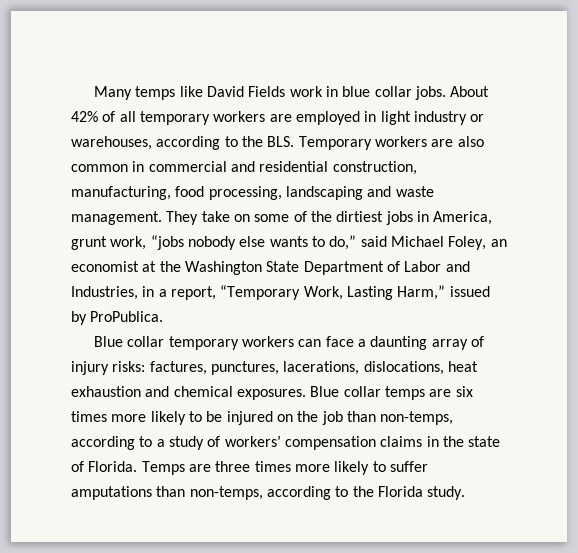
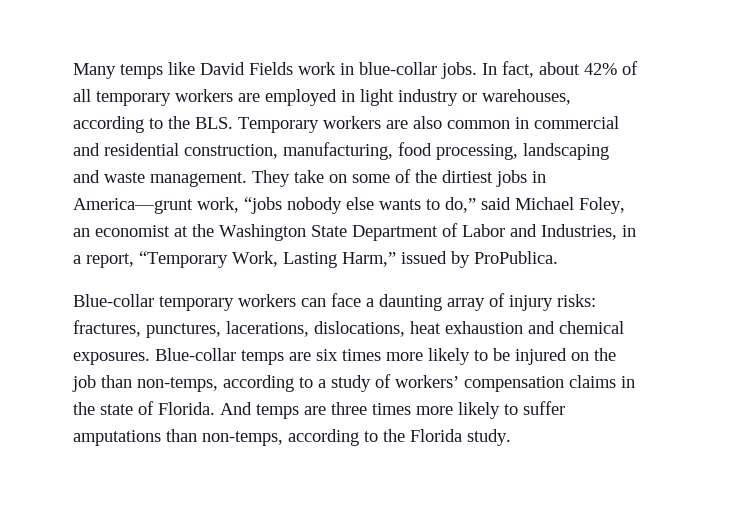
- Many temps like David Fields work in blue collar jobs. About 42% of all temporary workers are employed in light industry or warehouses, according to the BLS. Temporary workers are also common in commercial and residential construction, manufacturing, food processing, landscaping and waste management.
+ Many temps like David Fields work in blue-collar jobs. In fact, about 42% of all temporary workers are employed in light industry or warehouses, according to the BLS. Temporary workers are also common in commercial and residential construction, manufacturing, food processing, landscaping and waste management.
- They take on some of the dirtiest jobs in America, grunt work, “jobs nobody else wants to do,” said Michael Foley, an economist at the Washington State Department of Labor and Industries, in a report, “Temporary Work, Lasting Harm,” issued by ProPublica.
+ They take on some of the dirtiest jobs in America—grunt work, “jobs nobody else wants to do,” said Michael Foley, an economist at the Washington State Department of Labor and Industries, in a report, “Temporary Work, Lasting Harm,” issued by ProPublica.
- Blue collar temporary workers can face a daunting array of injury risks: factures, punctures, lacerations, dislocations, heat exhaustion and chemical exposures.
+ Blue-collar temporary workers can face a daunting array of injury risks: fractures, punctures, lacerations, dislocations, heat exhaustion and chemical exposures.
- Blue collar temps are six times more likely to be injured on the job than non-temps, according to a study of workers’ compensation claims in the state of Florida.
+ Blue-collar temps are six times more likely to be injured on the job than non-temps, according to a study of workers’ compensation claims in the state of Florida.
- Temps are three times more likely to suffer amputations than non-temps, according to the Florida study.
+ And temps are three times more likely to suffer amputations than non-temps, according to the Florida study.

